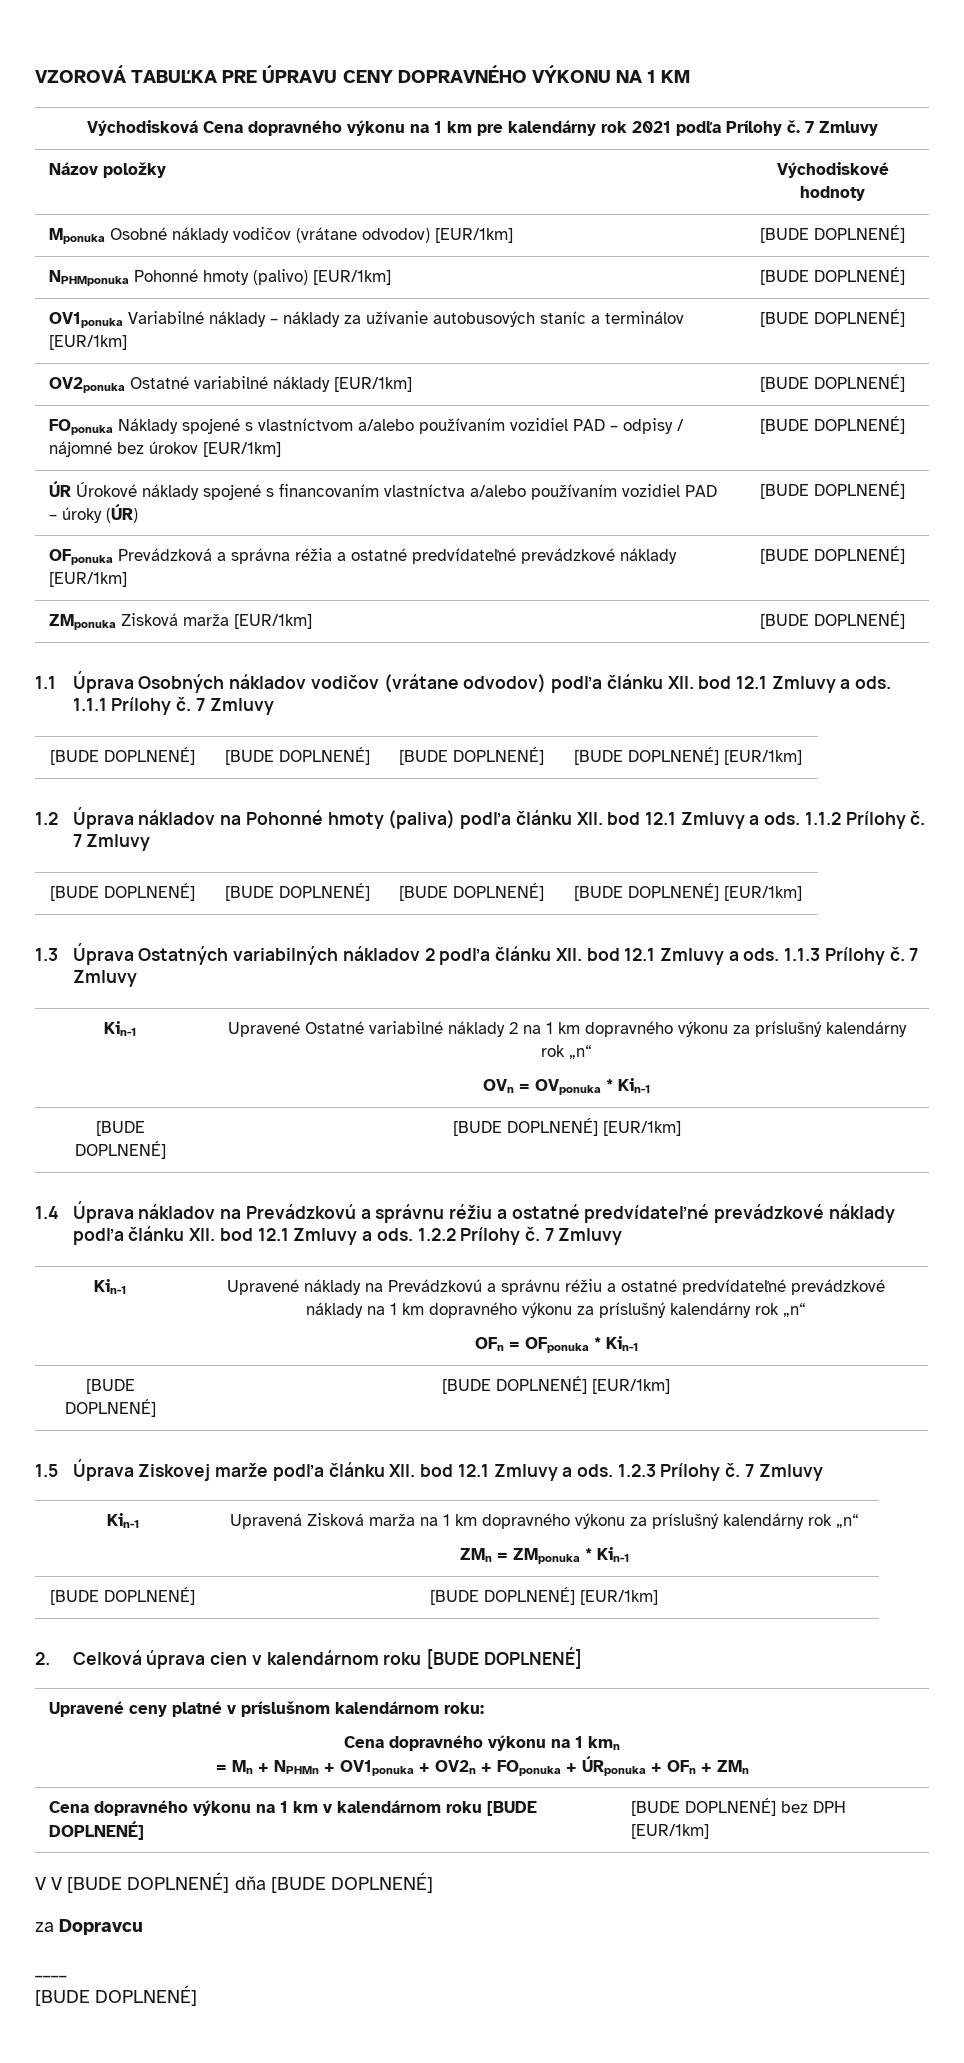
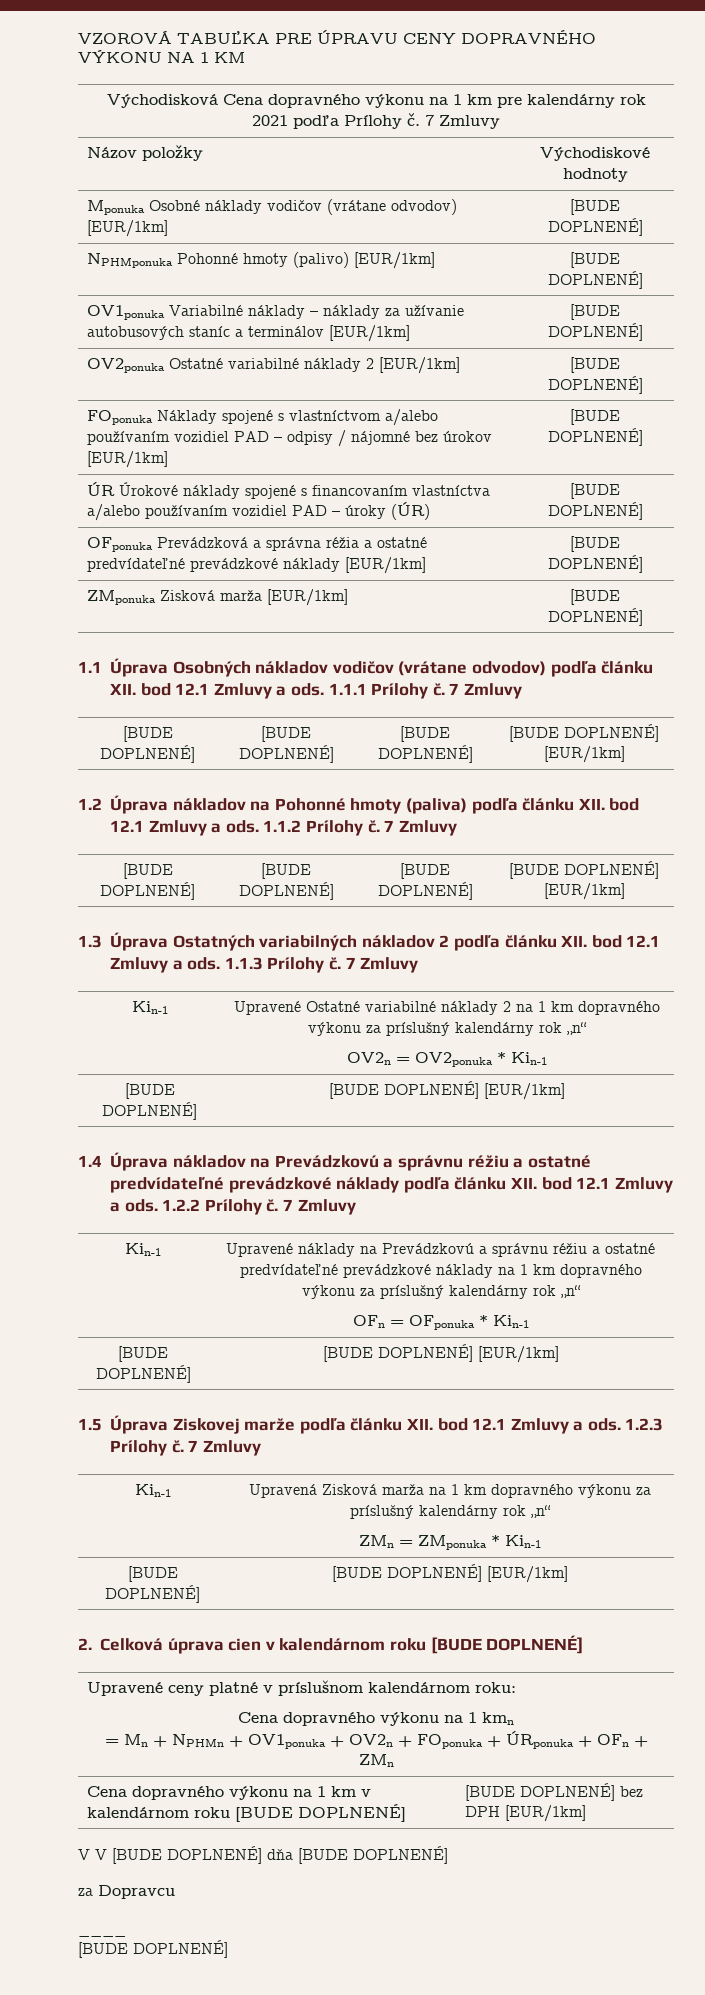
- OV2ponuka Ostatné variabilné náklady [EUR/1km] | [BUDE DOPLNENÉ]
+ OV2ponuka Ostatné variabilné náklady 2 [EUR/1km] | [BUDE DOPLNENÉ]
  Kin-1 | Upravené Ostatné variabilné náklady 2 na 1 km dopravného výkonu za príslušný kalendárny rok „n“
- OVn = OVponuka * Kin-1
+ OV2n = OV2ponuka * Kin-1

